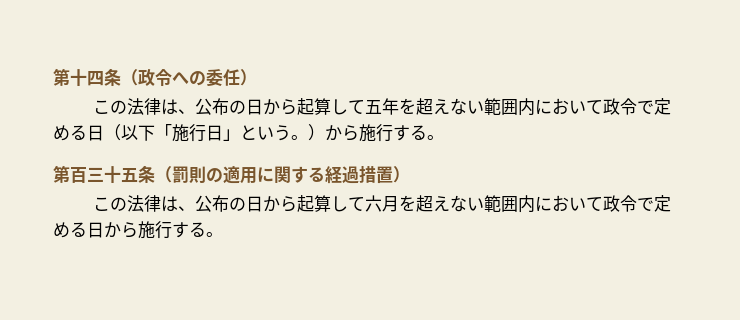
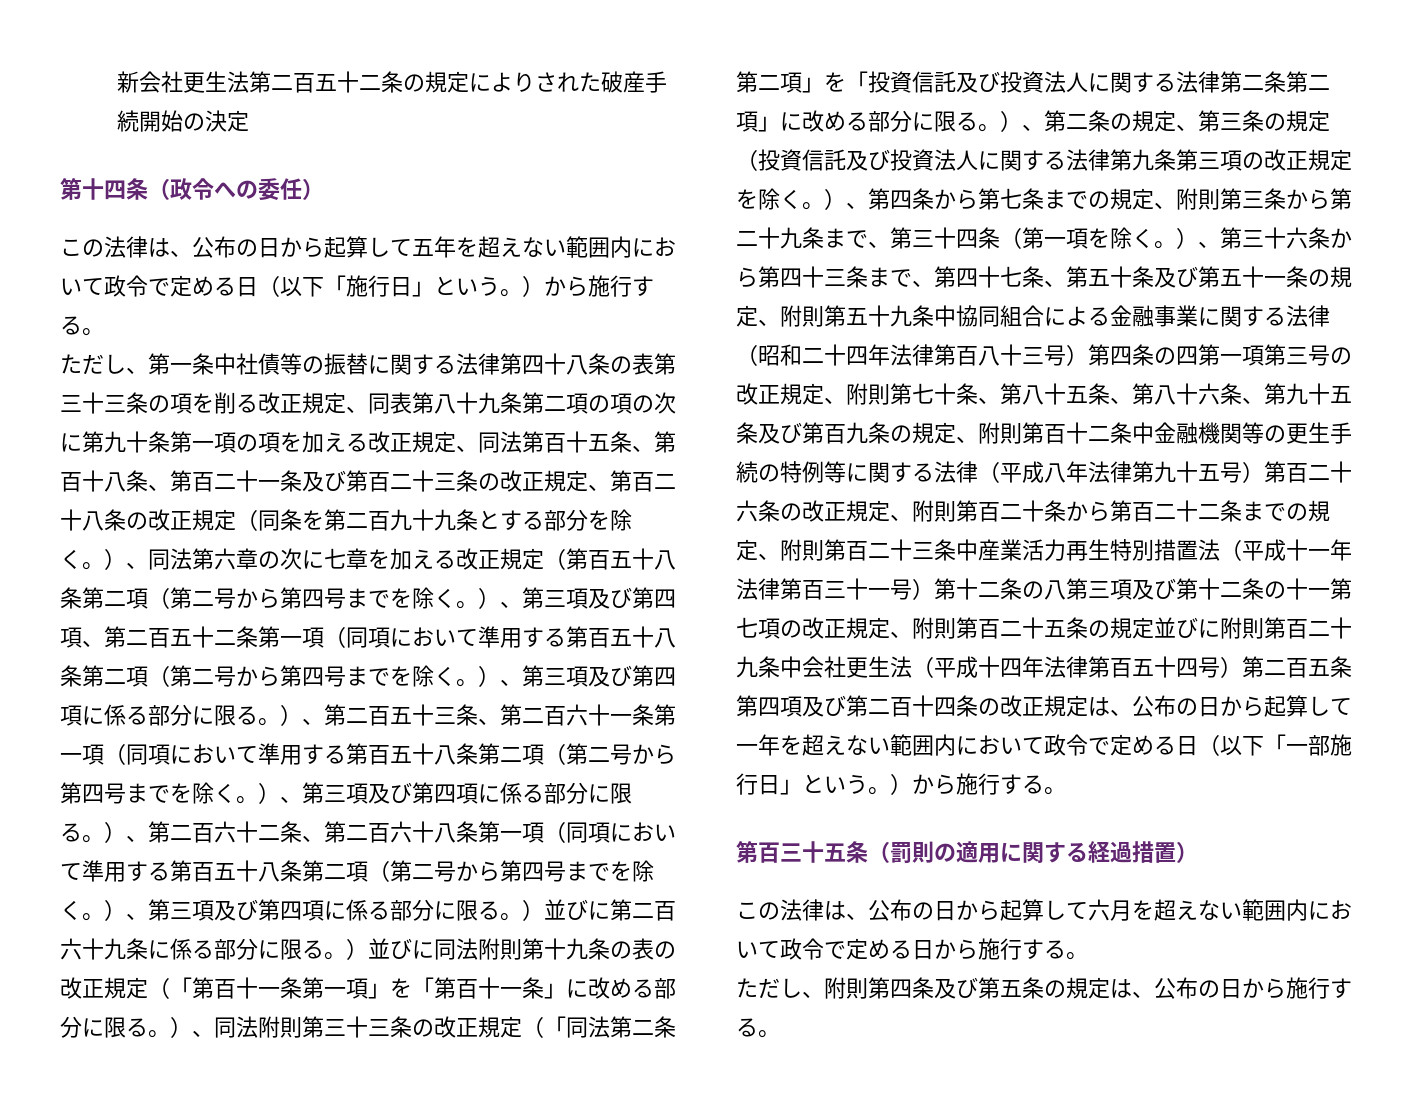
+ 新会社更生法第二百五十二条の規定によりされた破産手続開始の決定
+ ただし、第一条中社債等の振替に関する法律第四十八条の表第三十三条の項を削る改正規定、同表第八十九条第二項の項の次に第九十条第一項の項を加える改正規定、同法第百十五条、第百十八条、第百二十一条及び第百二十三条の改正規定、第百二十八条の改正規定（同条を第二百九十九条とする部分を除く。）、同法第六章の次に七章を加える改正規定（第百五十八条第二項（第二号から第四号までを除く。）、第三項及び第四項、第二百五十二条第一項（同項において準用する第百五十八条第二項（第二号から第四号までを除く。）、第三項及び第四項に係る部分に限る。）、第二百五十三条、第二百六十一条第一項（同項において準用する第百五十八条第二項（第二号から第四号までを除く。）、第三項及び第四項に係る部分に限る。）、第二百六十二条、第二百六十八条第一項（同項において準用する第百五十八条第二項（第二号から第四号までを除く。）、第三項及び第四項に係る部分に限る。）並びに第二百六十九条に係る部分に限る。）並びに同法附則第十九条の表の改正規定（「第百十一条第一項」を「第百十一条」に改める部分に限る。）、同法附則第三十三条の改正規定（「同法第二条第二項」を「投資信託及び投資法人に関する法律第二条第二項」に改める部分に限る。）、第二条の規定、第三条の規定（投資信託及び投資法人に関する法律第九条第三項の改正規定を除く。）、第四条から第七条までの規定、附則第三条から第二十九条まで、第三十四条（第一項を除く。）、第三十六条から第四十三条まで、第四十七条、第五十条及び第五十一条の規定、附則第五十九条中協同組合による金融事業に関する法律（昭和二十四年法律第百八十三号）第四条の四第一項第三号の改正規定、附則第七十条、第八十五条、第八十六条、第九十五条及び第百九条の規定、附則第百十二条中金融機関等の更生手続の特例等に関する法律（平成八年法律第九十五号）第百二十六条の改正規定、附則第百二十条から第百二十二条までの規定、附則第百二十三条中産業活力再生特別措置法（平成十一年法律第百三十一号）第十二条の八第三項及び第十二条の十一第七項の改正規定、附則第百二十五条の規定並びに附則第百二十九条中会社更生法（平成十四年法律第百五十四号）第二百五条第四項及び第二百十四条の改正規定は、公布の日から起算して一年を超えない範囲内において政令で定める日（以下「一部施行日」という。）から施行する。
+ ただし、附則第四条及び第五条の規定は、公布の日から施行する。

